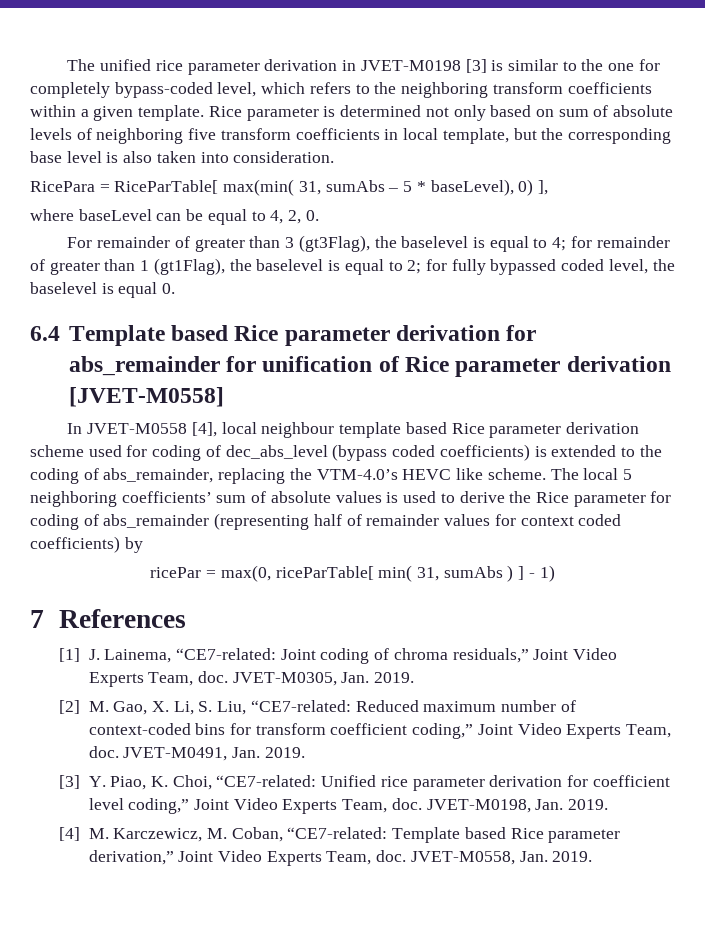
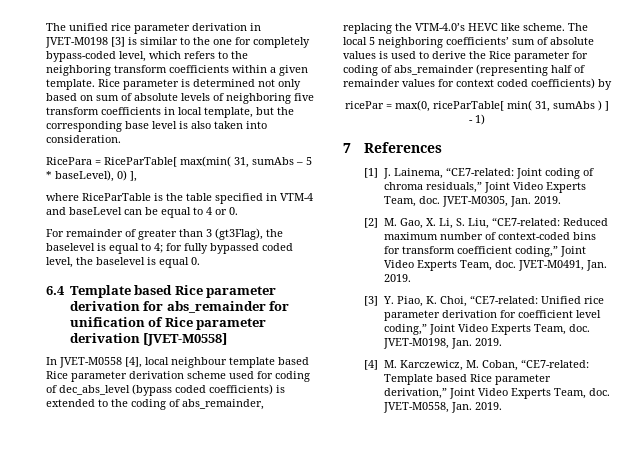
- where baseLevel can be equal to 4, 2, 0.
+ where RiceParTable is the table specified in VTM-4 and baseLevel can be equal to 4 or 0.
- For remainder of greater than 3 (gt3Flag), the baselevel is equal to 4; for remainder of greater than 1 (gt1Flag), the baselevel is equal to 2; for fully bypassed coded level, the baselevel is equal 0.
+ For remainder of greater than 3 (gt3Flag), the baselevel is equal to 4; for fully bypassed coded level, the baselevel is equal 0.

